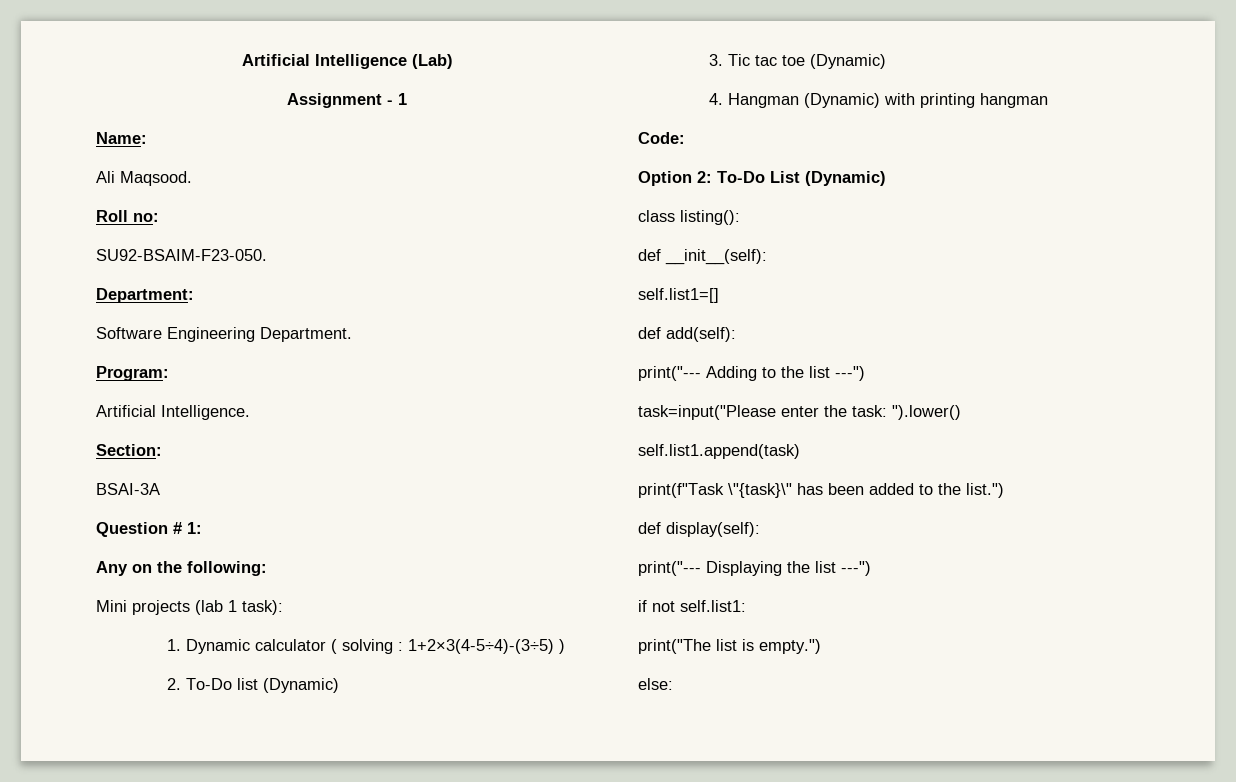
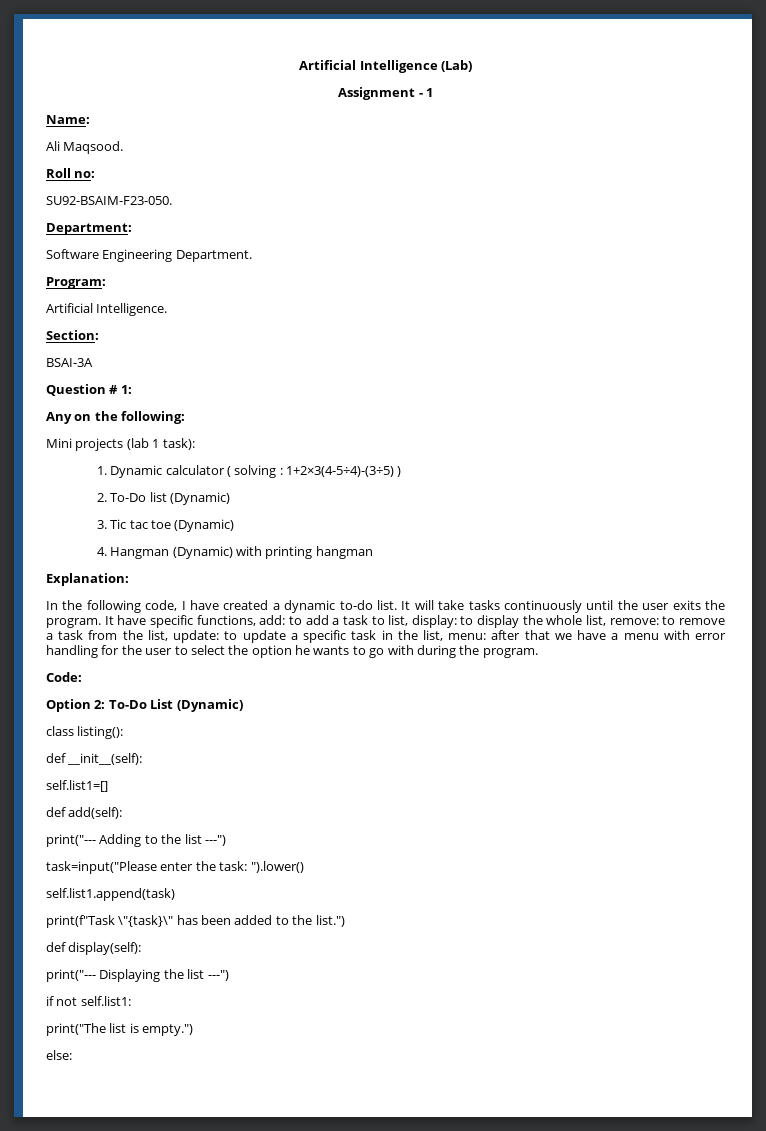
+ Explanation:
+ In the following code, I have created a dynamic to-do list. It will take tasks continuously until the user exits the program. It have specific functions, add: to add a task to list, display: to display the whole list, remove: to remove a task from the list, update: to update a specific task in the list, menu: after that we have a menu with error handling for the user to select the option he wants to go with during the program.

